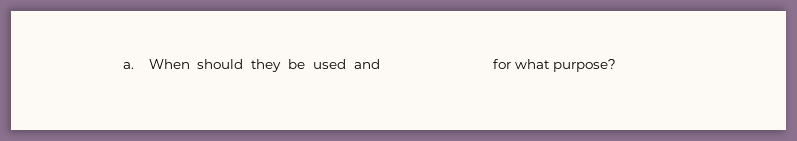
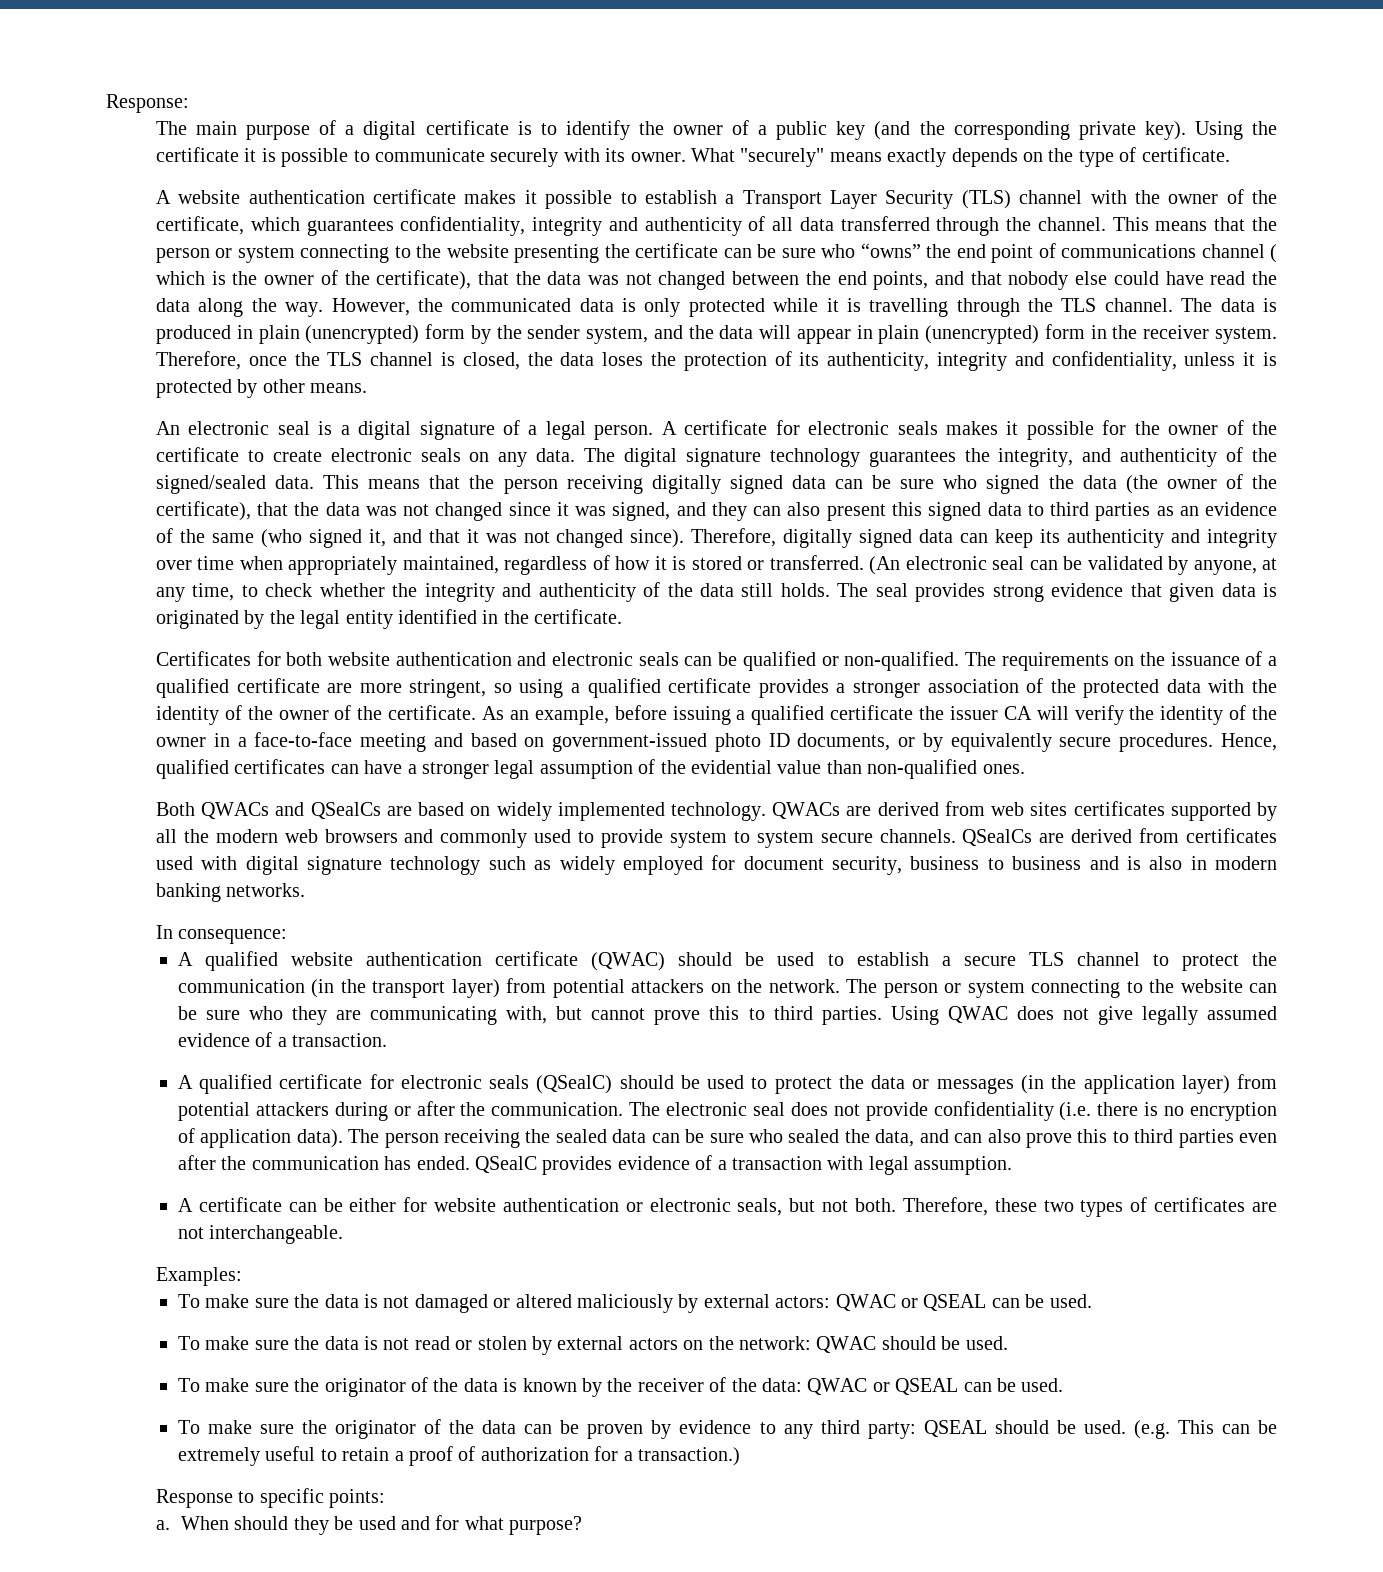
+ Response:
+ The main purpose of a digital certificate is to identify the owner of a public key (and the corresponding private key). Using the certificate it is possible to communicate securely with its owner. What "securely" means exactly depends on the type of certificate.
+ A website authentication certificate makes it possible to establish a Transport Layer Security (TLS) channel with the owner of the certificate, which guarantees confidentiality, integrity and authenticity of all data transferred through the channel. This means that the person or system connecting to the website presenting the certificate can be sure who “owns” the end point of communications channel ( which is the owner of the certificate), that the data was not changed between the end points, and that nobody else could have read the data along the way. However, the communicated data is only protected while it is travelling through the TLS channel. The data is produced in plain (unencrypted) form by the sender system, and the data will appear in plain (unencrypted) form in the receiver system. Therefore, once the TLS channel is closed, the data loses the protection of its authenticity, integrity and confidentiality, unless it is protected by other means.
+ An electronic seal is a digital signature of a legal person. A certificate for electronic seals makes it possible for the owner of the certificate to create electronic seals on any data. The digital signature technology guarantees the integrity, and authenticity of the signed/sealed data. This means that the person receiving digitally signed data can be sure who signed the data (the owner of the certificate), that the data was not changed since it was signed, and they can also present this signed data to third parties as an evidence of the same (who signed it, and that it was not changed since). Therefore, digitally signed data can keep its authenticity and integrity over time when appropriately maintained, regardless of how it is stored or transferred. (An electronic seal can be validated by anyone, at any time, to check whether the integrity and authenticity of the data still holds. The seal provides strong evidence that given data is originated by the legal entity identified in the certificate.
+ Certificates for both website authentication and electronic seals can be qualified or non-qualified. The requirements on the issuance of a qualified certificate are more stringent, so using a qualified certificate provides a stronger association of the protected data with the identity of the owner of the certificate. As an example, before issuing a qualified certificate the issuer CA will verify the identity of the owner in a face-to-face meeting and based on government-issued photo ID documents, or by equivalently secure procedures. Hence, qualified certificates can have a stronger legal assumption of the evidential value than non-qualified ones.
+ Both QWACs and QSealCs are based on widely implemented technology. QWACs are derived from web sites certificates supported by all the modern web browsers and commonly used to provide system to system secure channels. QSealCs are derived from certificates used with digital signature technology such as widely employed for document security, business to business and is also in modern banking networks.
+ In consequence:
+ A qualified website authentication certificate (QWAC) should be used to establish a secure TLS channel to protect the communication (in the transport layer) from potential attackers on the network. The person or system connecting to the website can be sure who they are communicating with, but cannot prove this to third parties. Using QWAC does not give legally assumed evidence of a transaction.
+ A qualified certificate for electronic seals (QSealC) should be used to protect the data or messages (in the application layer) from potential attackers during or after the communication. The electronic seal does not provide confidentiality (i.e. there is no encryption of application data). The person receiving the sealed data can be sure who sealed the data, and can also prove this to third parties even after the communication has ended. QSealC provides evidence of a transaction with legal assumption.
+ A certificate can be either for website authentication or electronic seals, but not both. Therefore, these two types of certificates are not interchangeable.
+ Examples:
+ To make sure the data is not damaged or altered maliciously by external actors: QWAC or QSEAL can be used.
+ To make sure the data is not read or stolen by external actors on the network: QWAC should be used.
+ To make sure the originator of the data is known by the receiver of the data: QWAC or QSEAL can be used.
+ To make sure the originator of the data can be proven by evidence to any third party: QSEAL should be used. (e.g. This can be extremely useful to retain a proof of authorization for a transaction.)
+ Response to specific points:

